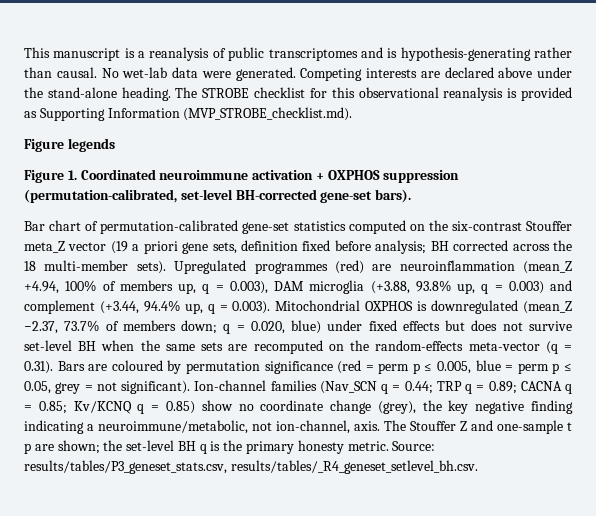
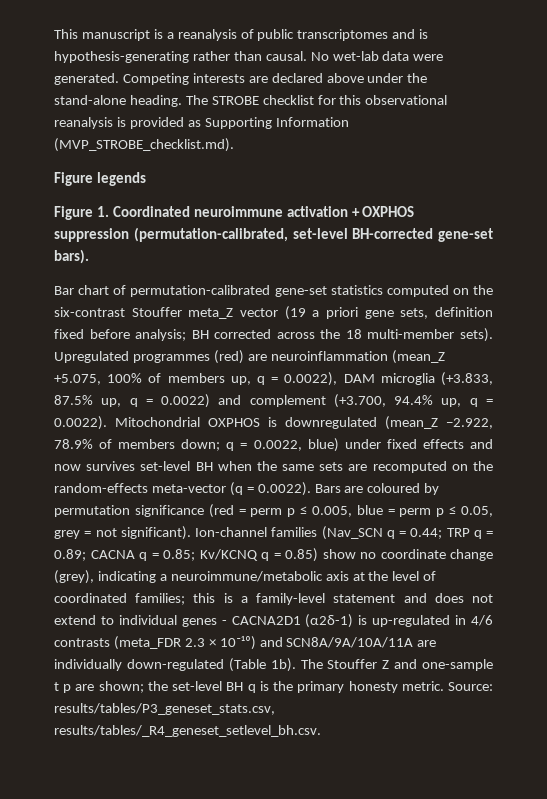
- Upregulated programmes (red) are neuroinflammation (mean_Z +4.94, 100% of members up, q = 0.003), DAM microglia (+3.88, 93.8% up, q = 0.003) and complement (+3.44, 94.4% up, q = 0.003). Mitochondrial OXPHOS is downregulated (mean_Z −2.37, 73.7% of members down;
+ Upregulated programmes (red) are neuroinflammation (mean_Z +5.075, 100% of members up, q = 0.0022), DAM microglia (+3.833, 87.5% up, q = 0.0022) and complement (+3.700, 94.4% up, q = 0.0022). Mitochondrial OXPHOS is downregulated (mean_Z −2.922, 78.9% of members down;
- q = 0.020, blue) under fixed effects but does not survive set-level BH when the same sets are recomputed on the random-effects meta-vector (q = 0.31). Bars are coloured by permutation significance (red = perm p ≤ 0.005, blue = perm p ≤ 0.05, grey = not significant).
+ q = 0.0022, blue) under fixed effects and now survives set-level BH when the same sets are recomputed on the random-effects meta-vector (q = 0.0022). Bars are coloured by permutation significance (red = perm p ≤ 0.005, blue = perm p ≤ 0.05, grey = not significant).
- Ion-channel families (Nav_SCN q = 0.44; TRP q = 0.89; CACNA q = 0.85; Kv/KCNQ q = 0.85) show no coordinate change (grey), the key negative finding indicating a neuroimmune/metabolic, not ion-channel, axis.
+ Ion-channel families (Nav_SCN q = 0.44; TRP q = 0.89; CACNA q = 0.85; Kv/KCNQ q = 0.85) show no coordinate change (grey), indicating a neuroimmune/metabolic axis at the level of coordinated families; this is a family-level statement and does not extend to individual genes - CACNA2D1 (α2δ-1) is up-regulated in 4/6 contrasts (meta_FDR 2.3 × 10⁻¹⁰) and SCN8A/9A/10A/11A are individually down-regulated (Table 1b).

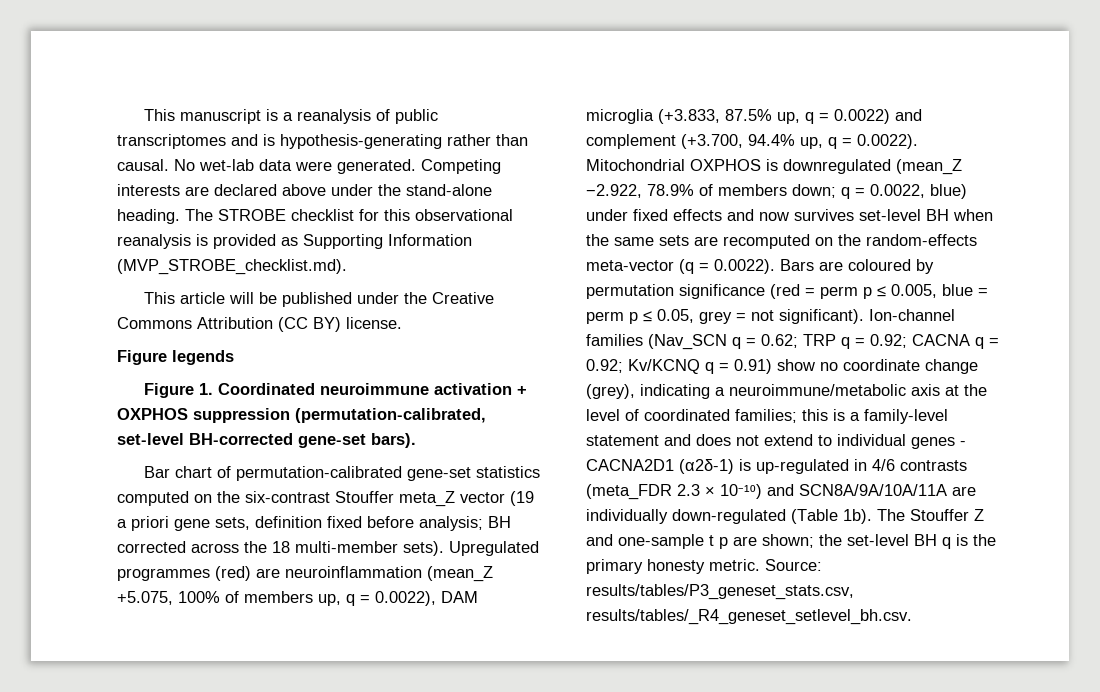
+ This article will be published under the Creative Commons Attribution (CC BY) license.
- Ion-channel families (Nav_SCN q = 0.44; TRP q = 0.89; CACNA q = 0.85; Kv/KCNQ q = 0.85) show no coordinate change (grey), indicating a neuroimmune/metabolic axis at the level of coordinated families; this is a family-level statement and does not extend to individual genes - CACNA2D1 (α2δ-1) is up-regulated in 4/6 contrasts (meta_FDR 2.3 × 10⁻¹⁰) and SCN8A/9A/10A/11A are individually down-regulated (Table 1b).
+ Ion-channel families (Nav_SCN q = 0.62; TRP q = 0.92; CACNA q = 0.92; Kv/KCNQ q = 0.91) show no coordinate change (grey), indicating a neuroimmune/metabolic axis at the level of coordinated families; this is a family-level statement and does not extend to individual genes - CACNA2D1 (α2δ-1) is up-regulated in 4/6 contrasts (meta_FDR 2.3 × 10⁻¹⁰) and SCN8A/9A/10A/11A are individually down-regulated (Table 1b).

